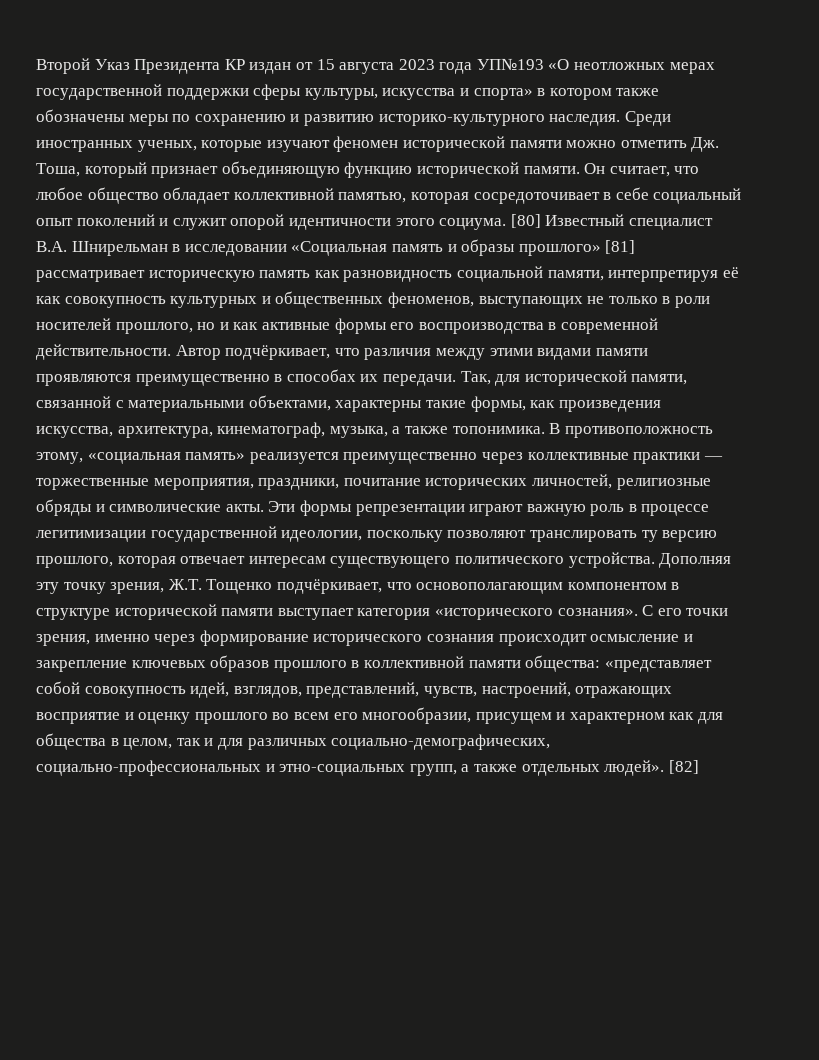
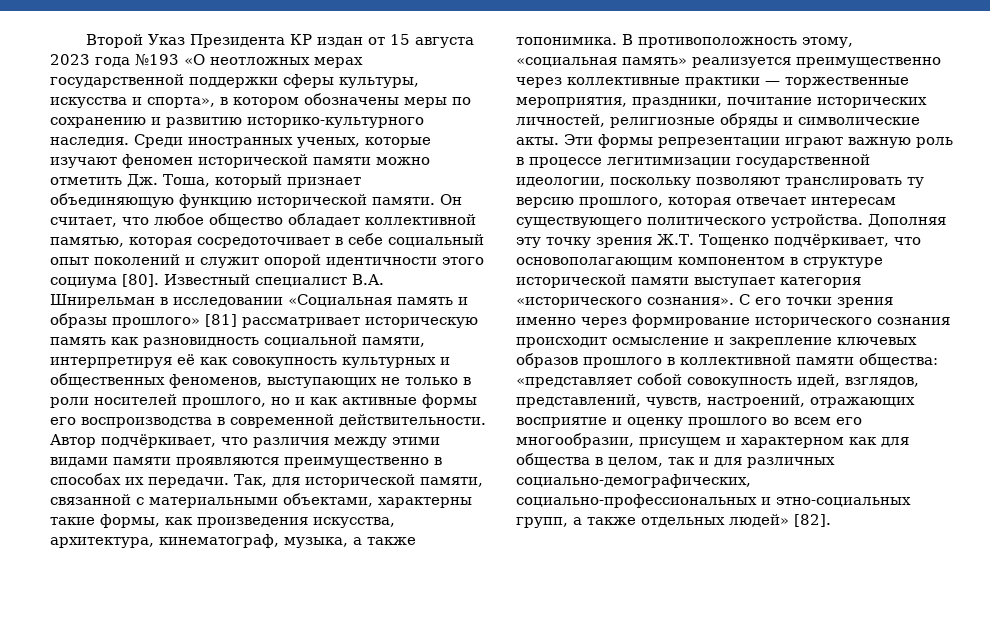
- Второй Указ Президента КР издан от 15 августа 2023 года УП№193 «О неотложных мерах государственной поддержки сферы культуры, искусства и спорта» в котором также обозначены меры по сохранению и развитию историко-культурного наследия.
+ Второй Указ Президента КР издан от 15 августа 2023 года №193 «О неотложных мерах государственной поддержки сферы культуры, искусства и спорта», в котором обозначены меры по сохранению и развитию историко-культурного наследия.
- Он считает, что любое общество обладает коллективной памятью, которая сосредоточивает в себе социальный опыт поколений и служит опорой идентичности этого социума. [80] Известный специалист В.А. Шнирельман в исследовании «Социальная память и образы прошлого» [81] рассматривает историческую память как разновидность социальной памяти, интерпретируя её как совокупность культурных и общественных феноменов, выступающих не только в роли носителей прошлого, но и как активные формы его воспроизводства в современной действительности.
+ Он считает, что любое общество обладает коллективной памятью, которая сосредоточивает в себе социальный опыт поколений и служит опорой идентичности этого социума [80]. Известный специалист В.А. Шнирельман в исследовании «Социальная память и образы прошлого» [81] рассматривает историческую память как разновидность социальной памяти, интерпретируя её как совокупность культурных и общественных феноменов, выступающих не только в роли носителей прошлого, но и как активные формы его воспроизводства в современной действительности.
- Дополняя эту точку зрения, Ж.Т. Тощенко подчёркивает, что основополагающим компонентом в структуре исторической памяти выступает категория «исторического сознания».
+ Дополняя эту точку зрения Ж.Т. Тощенко подчёркивает, что основополагающим компонентом в структуре исторической памяти выступает категория «исторического сознания».
- С его точки зрения, именно через формирование исторического сознания происходит осмысление и закрепление ключевых образов прошлого в коллективной памяти общества: «представляет собой совокупность идей, взглядов, представлений, чувств, настроений, отражающих восприятие и оценку прошлого во всем его многообразии, присущем и характерном как для общества в целом, так и для различных социально-демографических, социально-профессиональных и этно-социальных групп, а также отдельных людей». [82]
+ С его точки зрения именно через формирование исторического сознания происходит осмысление и закрепление ключевых образов прошлого в коллективной памяти общества: «представляет собой совокупность идей, взглядов, представлений, чувств, настроений, отражающих восприятие и оценку прошлого во всем его многообразии, присущем и характерном как для общества в целом, так и для различных социально-демографических, социально-профессиональных и этно-социальных групп, а также отдельных людей» [82].

